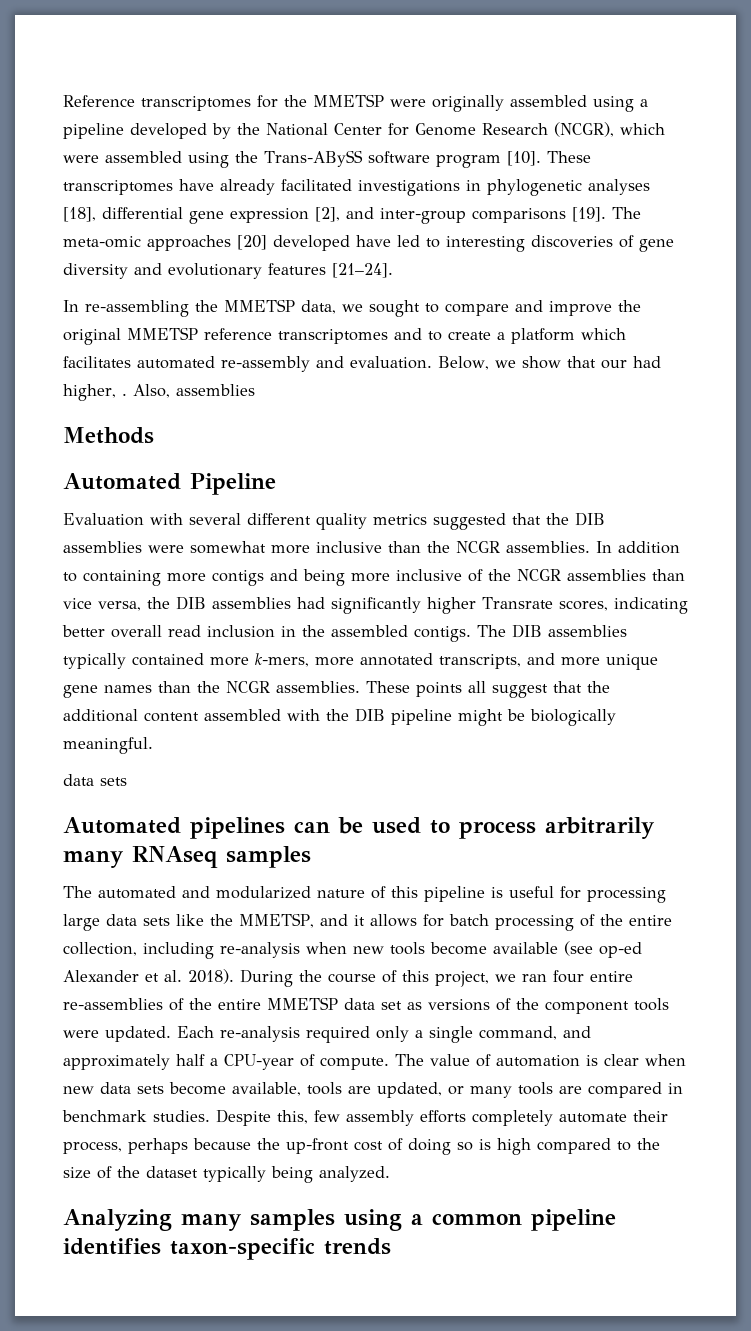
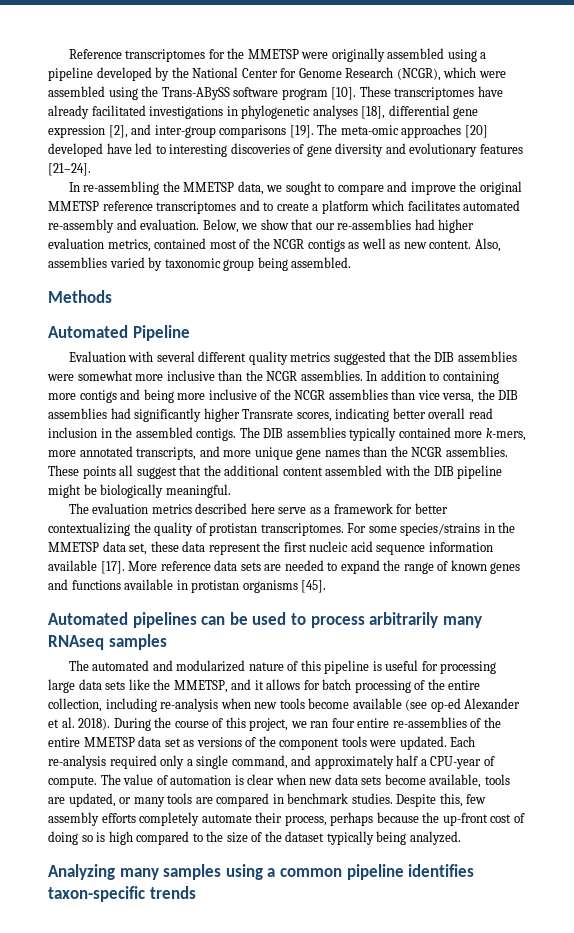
- Below, we show that our had higher, . Also, assemblies
+ Below, we show that our re-assemblies had higher evaluation metrics, contained most of the NCGR contigs as well as new content. Also, assemblies varied by taxonomic group being assembled.
  These points all suggest that the additional content assembled with the DIB pipeline might be biologically meaningful.
- data sets
+ The evaluation metrics described here serve as a framework for better contextualizing the quality of protistan transcriptomes. For some species/strains in the MMETSP data set, these data represent the first nucleic acid sequence information available [17]. More reference data sets are needed to expand the range of known genes and functions available in protistan organisms [45].

